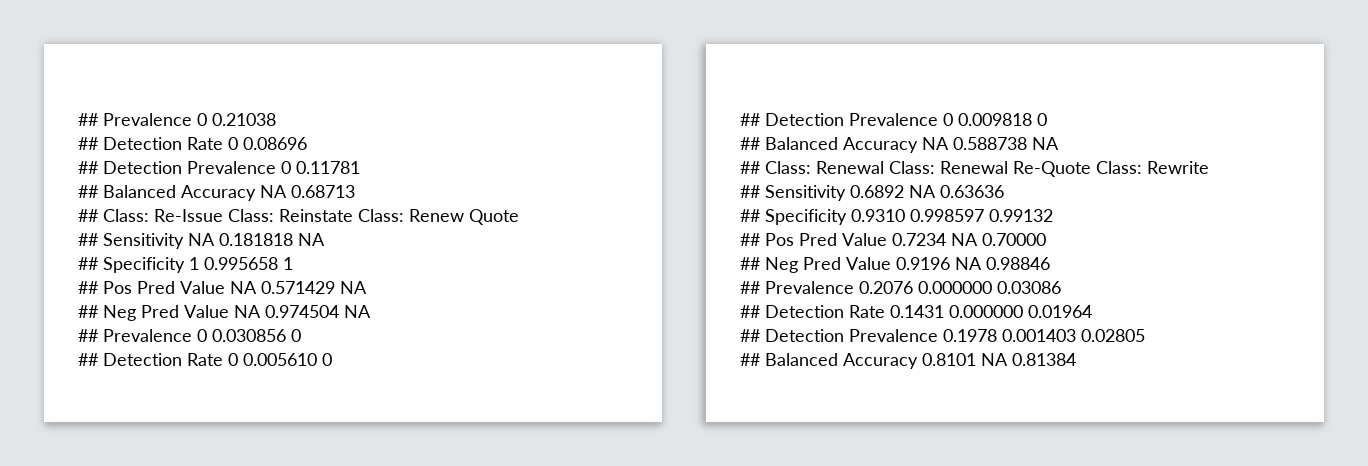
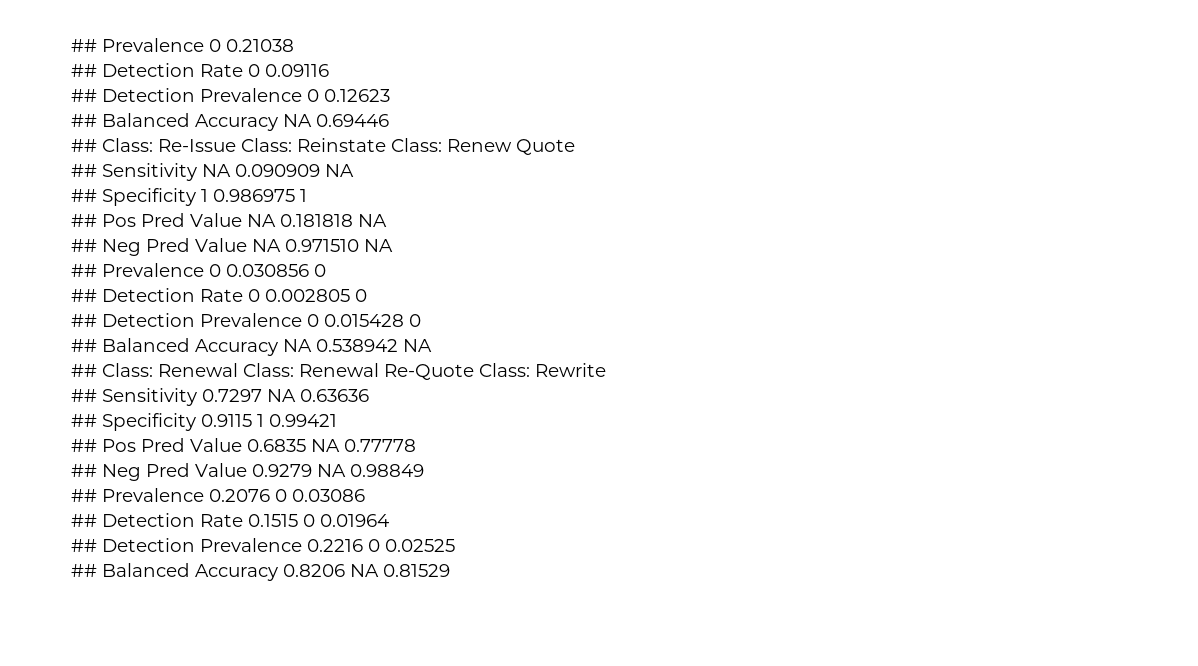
- ## Detection Rate 0 0.08696
- ## Detection Prevalence 0 0.11781
- ## Balanced Accuracy NA 0.68713
+ ## Detection Rate 0 0.09116
+ ## Detection Prevalence 0 0.12623
+ ## Balanced Accuracy NA 0.69446
- ## Sensitivity NA 0.181818 NA
+ ## Sensitivity NA 0.090909 NA
- ## Specificity 1 0.995658 1
+ ## Specificity 1 0.986975 1
- ## Pos Pred Value NA 0.571429 NA
+ ## Pos Pred Value NA 0.181818 NA
- ## Neg Pred Value NA 0.974504 NA
+ ## Neg Pred Value NA 0.971510 NA
- ## Detection Rate 0 0.005610 0
+ ## Detection Rate 0 0.002805 0
- ## Detection Prevalence 0 0.009818 0
+ ## Detection Prevalence 0 0.015428 0
- ## Balanced Accuracy NA 0.588738 NA
+ ## Balanced Accuracy NA 0.538942 NA
- ## Sensitivity 0.6892 NA 0.63636
+ ## Sensitivity 0.7297 NA 0.63636
- ## Specificity 0.9310 0.998597 0.99132
- ## Pos Pred Value 0.7234 NA 0.70000
- ## Neg Pred Value 0.9196 NA 0.98846
+ ## Specificity 0.9115 1 0.99421
+ ## Pos Pred Value 0.6835 NA 0.77778
+ ## Neg Pred Value 0.9279 NA 0.98849
- ## Prevalence 0.2076 0.000000 0.03086
+ ## Prevalence 0.2076 0 0.03086
- ## Detection Rate 0.1431 0.000000 0.01964
+ ## Detection Rate 0.1515 0 0.01964
- ## Detection Prevalence 0.1978 0.001403 0.02805
- ## Balanced Accuracy 0.8101 NA 0.81384
+ ## Detection Prevalence 0.2216 0 0.02525
+ ## Balanced Accuracy 0.8206 NA 0.81529

